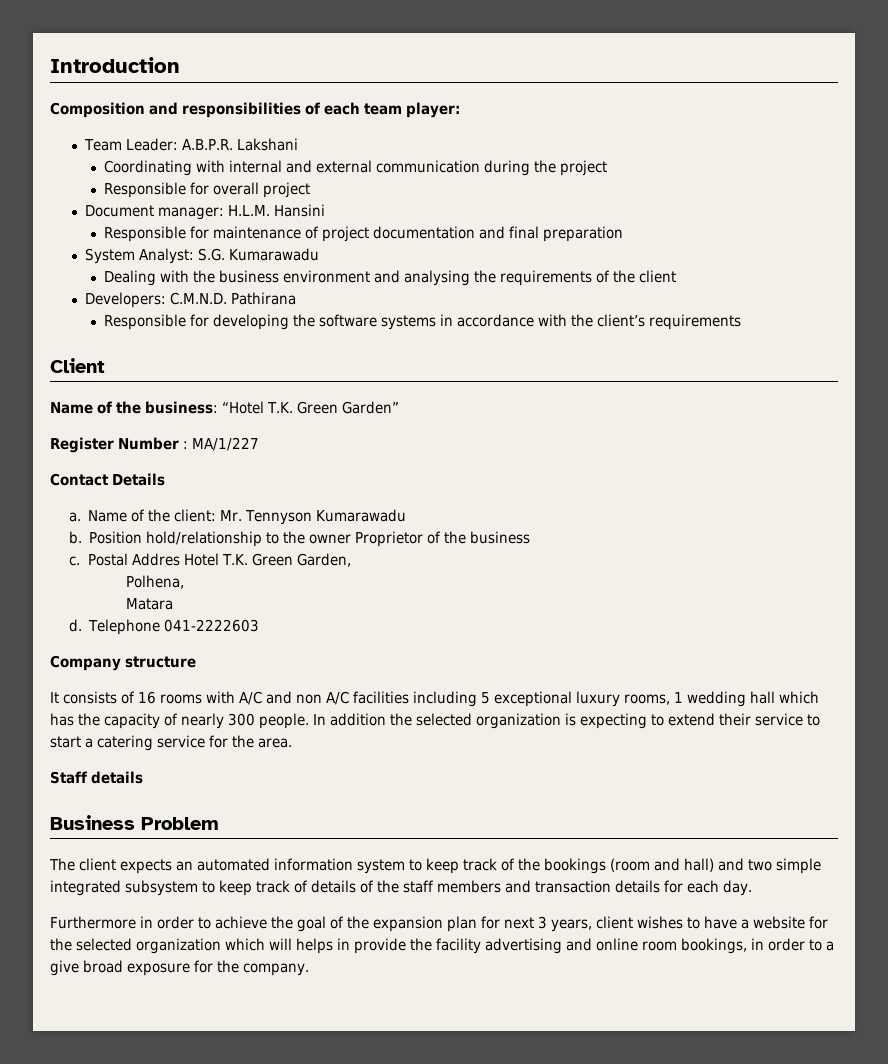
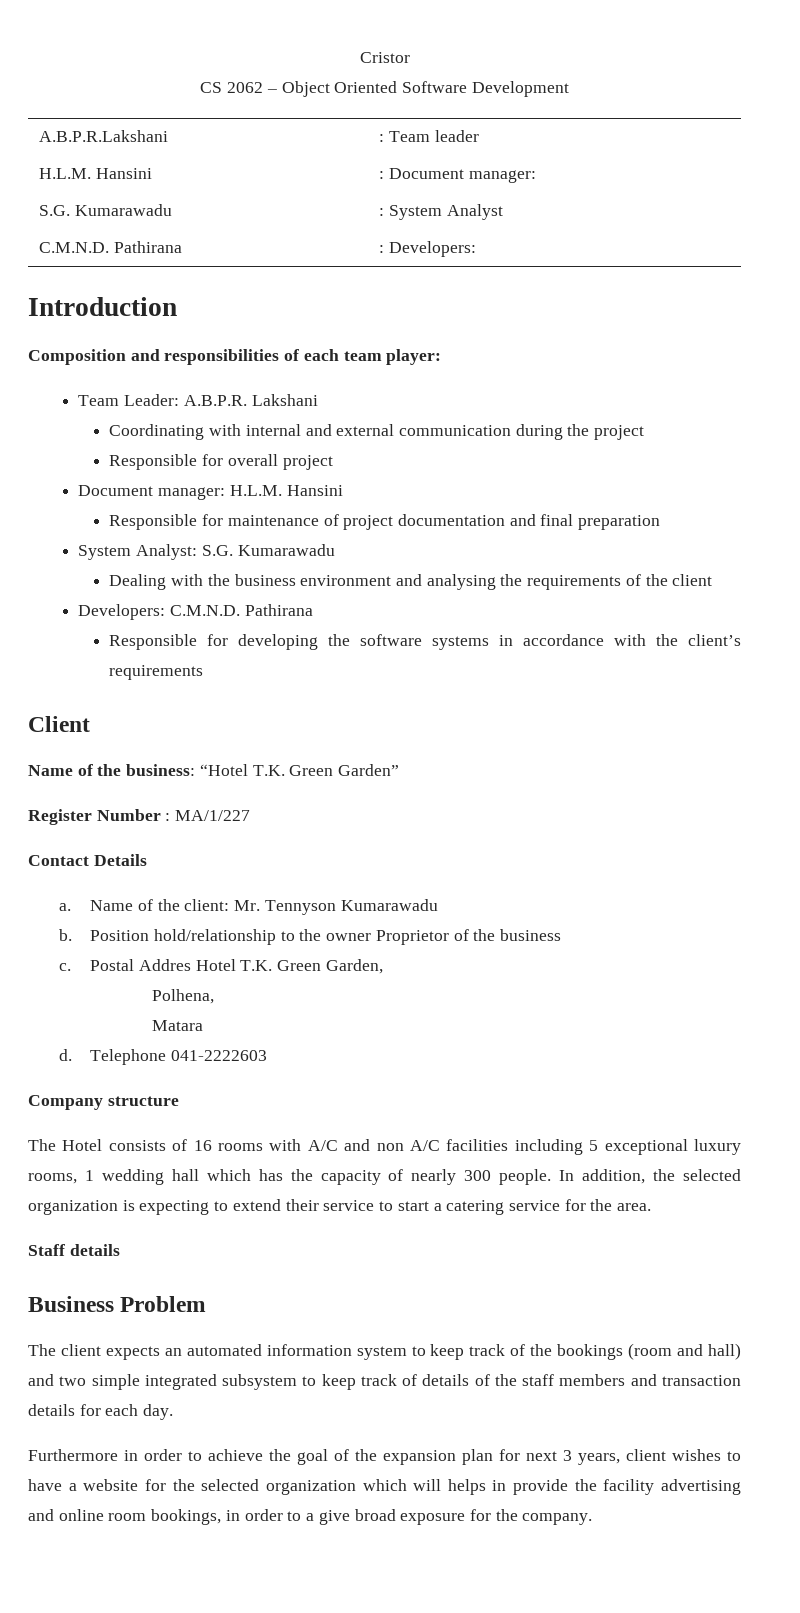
+ Cristor
+ CS 2062 – Object Oriented Software Development
+ A.B.P.R.Lakshani | : Team leader
+ H.L.M. Hansini | : Document manager:
+ S.G. Kumarawadu | : System Analyst
+ C.M.N.D. Pathirana | : Developers:
- It consists of 16 rooms with A/C and non A/C facilities including 5 exceptional luxury rooms, 1 wedding hall which has the capacity of nearly 300 people.
+ The Hotel consists of 16 rooms with A/C and non A/C facilities including 5 exceptional luxury rooms, 1 wedding hall which has the capacity of nearly 300 people.
- In addition the selected organization is expecting to extend their service to start a catering service for the area.
+ In addition, the selected organization is expecting to extend their service to start a catering service for the area.

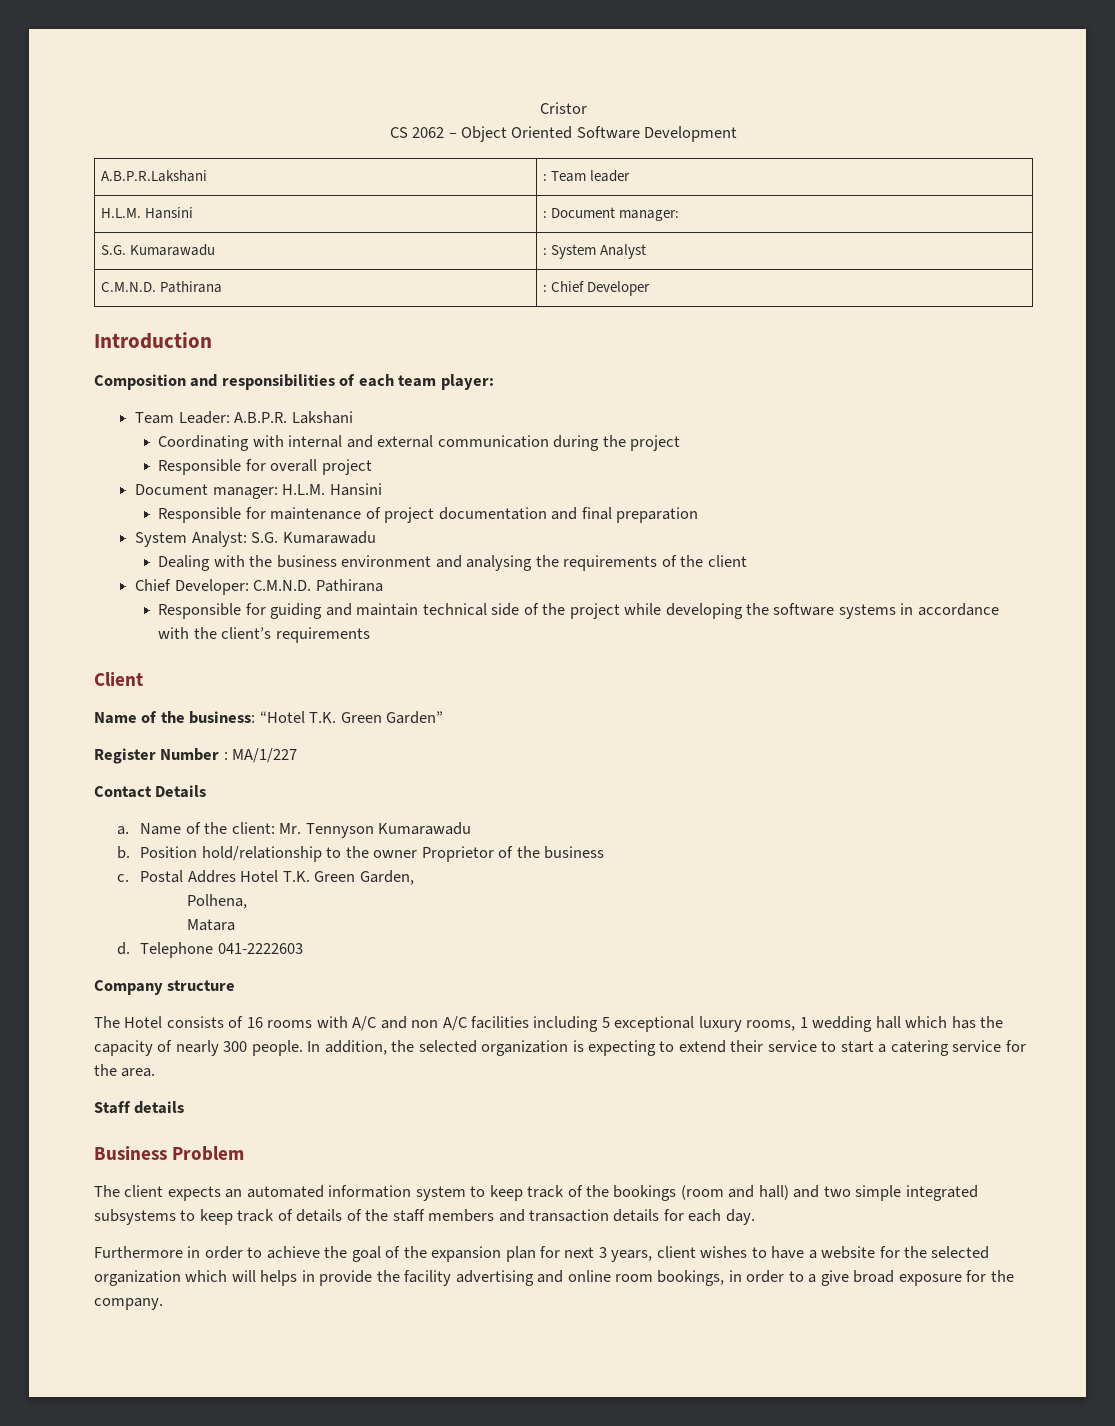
- C.M.N.D. Pathirana | : Developers:
+ C.M.N.D. Pathirana | : Chief Developer
- Developers: C.M.N.D. Pathirana
+ Chief Developer: C.M.N.D. Pathirana
- Responsible for developing the software systems in accordance with the client’s requirements
+ Responsible for guiding and maintain technical side of the project while developing the software systems in accordance with the client’s requirements
- The client expects an automated information system to keep track of the bookings (room and hall) and two simple integrated subsystem to keep track of details of the staff members and transaction details for each day.
+ The client expects an automated information system to keep track of the bookings (room and hall) and two simple integrated subsystems to keep track of details of the staff members and transaction details for each day.

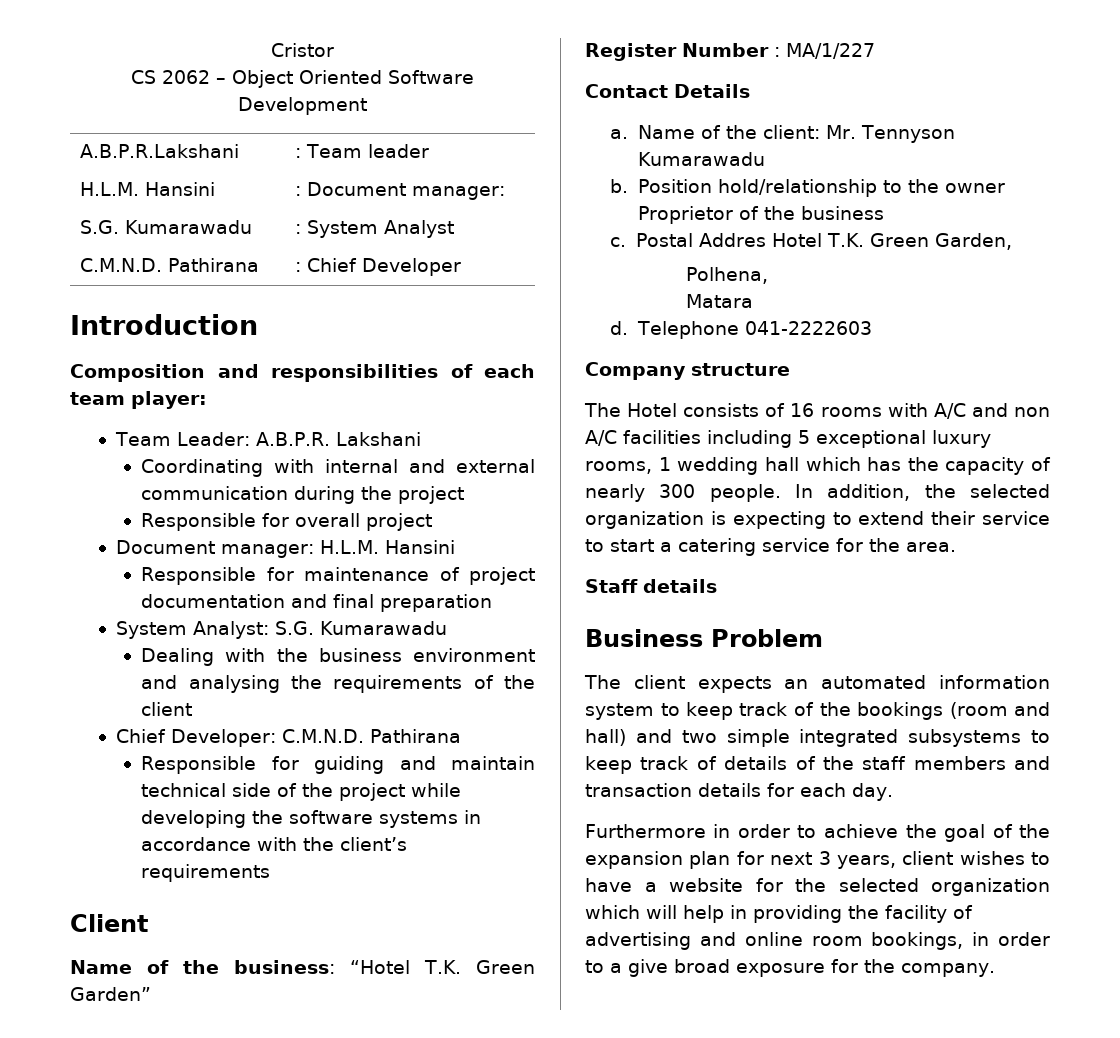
- Furthermore in order to achieve the goal of the expansion plan for next 3 years, client wishes to have a website for the selected organization which will helps in provide the facility advertising and online room bookings, in order to a give broad exposure for the company.
+ Furthermore in order to achieve the goal of the expansion plan for next 3 years, client wishes to have a website for the selected organization which will help in providing the facility of advertising and online room bookings, in order to a give broad exposure for the company.

